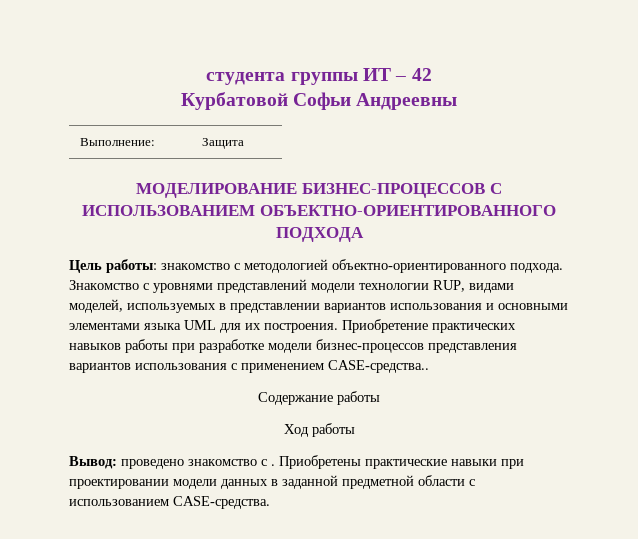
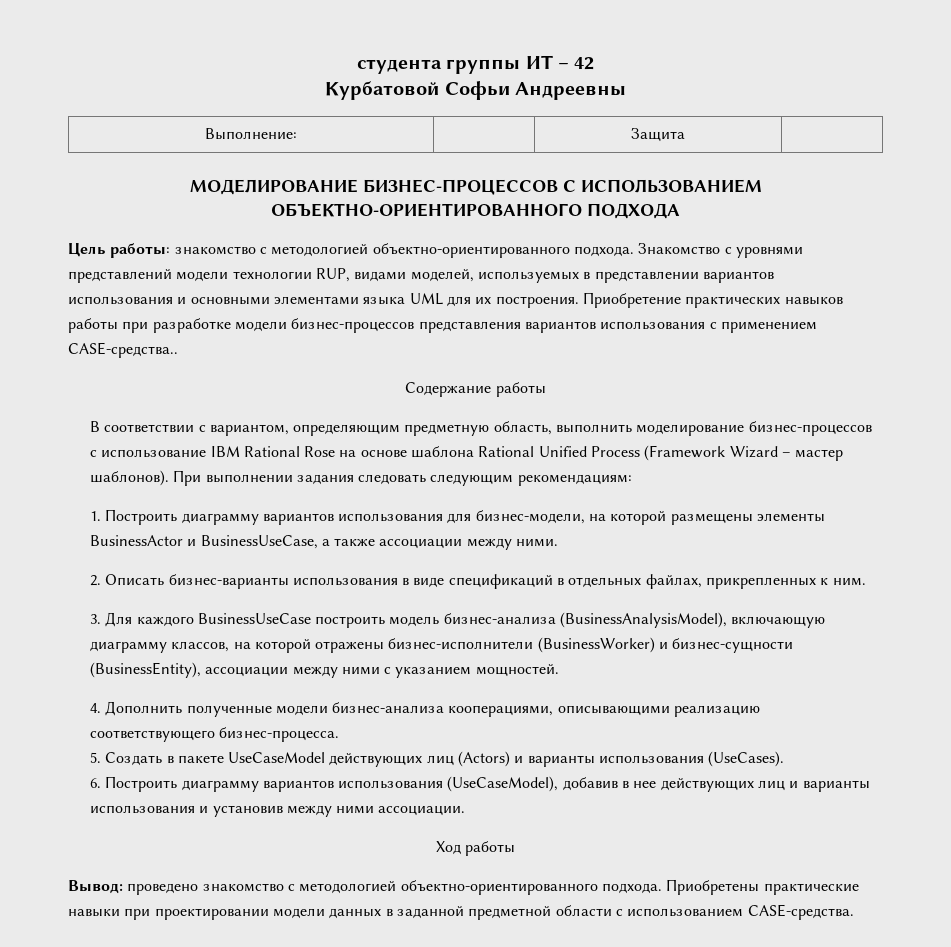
+ В соответствии с вариантом, определяющим предметную область, выполнить моделирование бизнес-процессов с использование IBM Rational Rose на основе шаблона Rational Unified Process (Framework Wizard – мастер шаблонов). При выполнении задания следовать следующим рекомендациям:
+ 1. Построить диаграмму вариантов использования для бизнес-модели, на которой размещены элементы BusinessActor и BusinessUseCase, а также ассоциации между ними.
+ 2. Описать бизнес-варианты использования в виде спецификаций в отдельных файлах, прикрепленных к ним.
+ 3. Для каждого BusinessUseCase построить модель бизнес-анализа (BusinessAnalysisModel), включающую диаграмму классов, на которой отражены бизнес-исполнители (BusinessWorker) и бизнес-сущности (BusinessEntity), ассоциации между ними с указанием мощностей.
+ 4. Дополнить полученные модели бизнес-анализа кооперациями, описывающими реализацию соответствующего бизнес-процесса.
+ 5. Создать в пакете UseCaseModel действующих лиц (Actors) и варианты использования (UseCases).
+ 6. Построить диаграмму вариантов использования (UseCaseModel), добавив в нее действующих лиц и варианты использования и установив между ними ассоциации.
- Вывод: проведено знакомство с .
+ Вывод: проведено знакомство с методологией объектно-ориентированного подхода.

